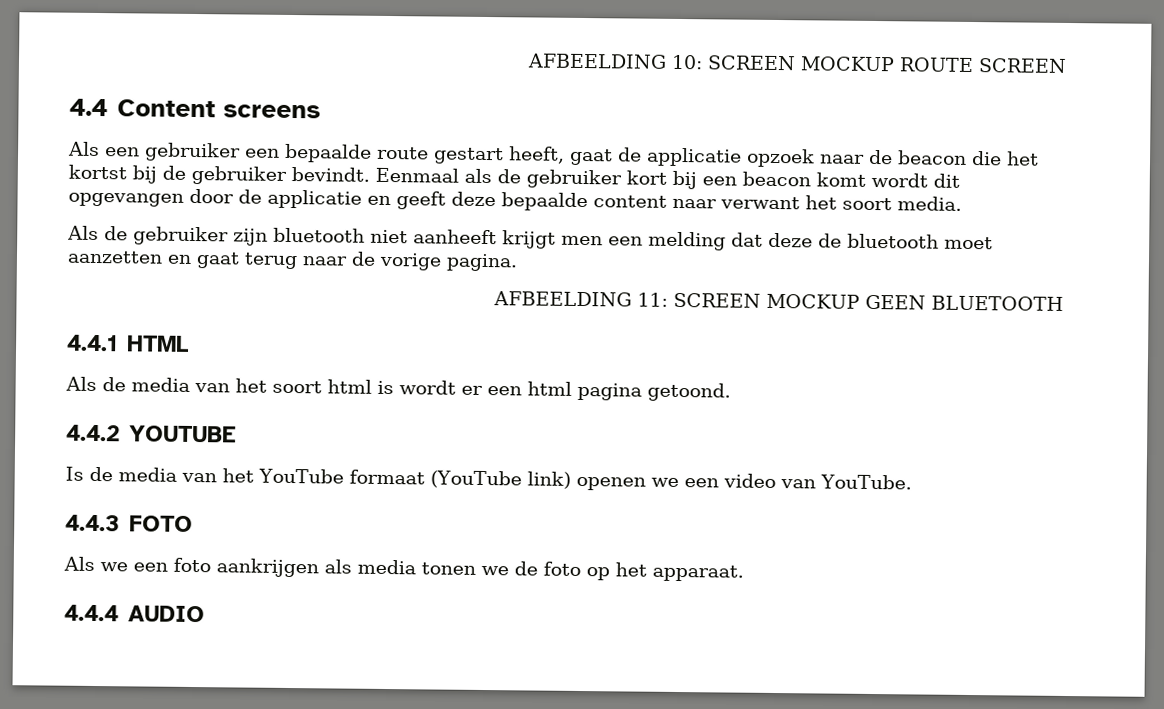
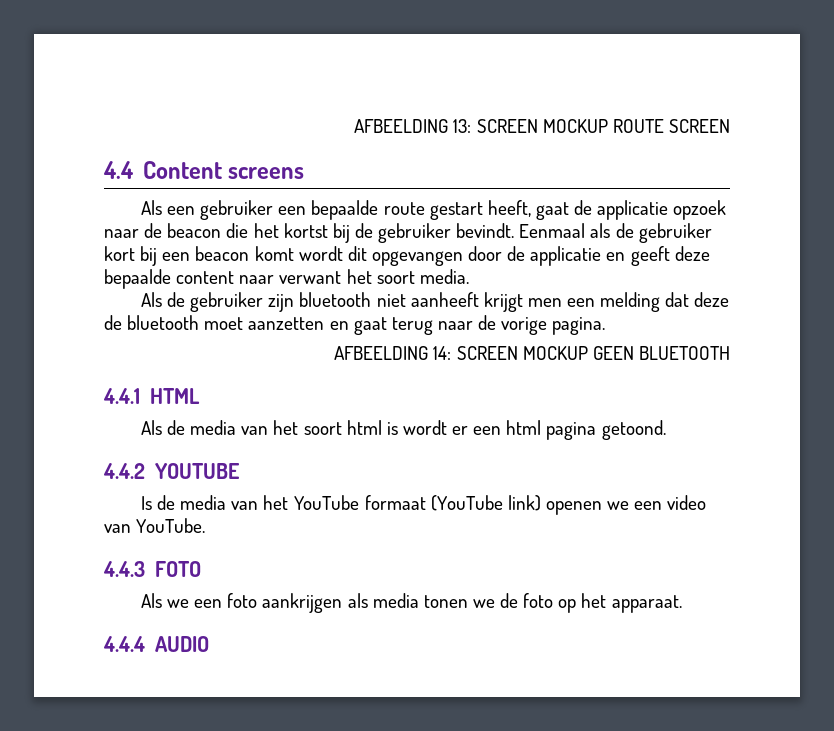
- AFBEELDING 10: SCREEN MOCKUP ROUTE SCREEN
+ AFBEELDING 13: SCREEN MOCKUP ROUTE SCREEN
- AFBEELDING 11: SCREEN MOCKUP GEEN BLUETOOTH
+ AFBEELDING 14: SCREEN MOCKUP GEEN BLUETOOTH

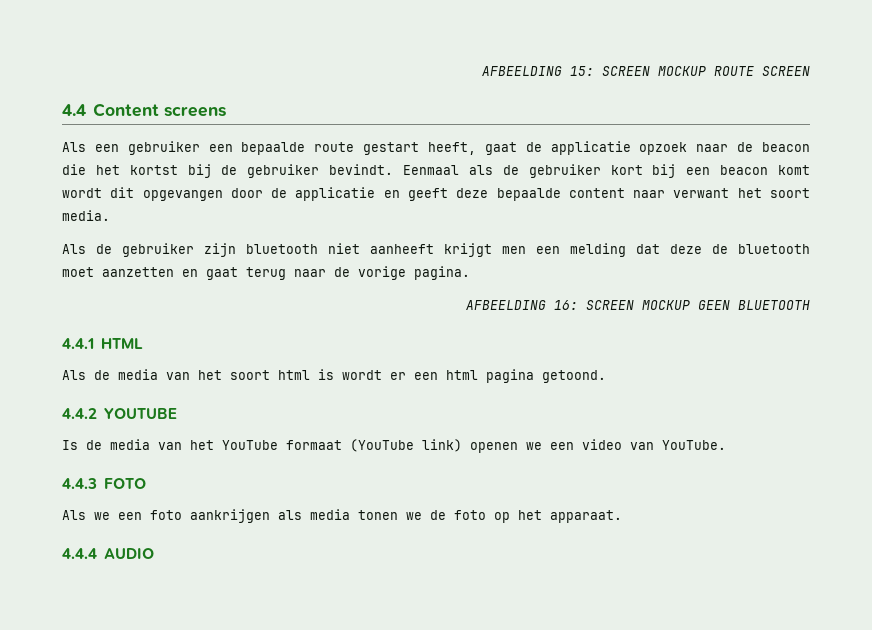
- AFBEELDING 13: SCREEN MOCKUP ROUTE SCREEN
+ AFBEELDING 15: SCREEN MOCKUP ROUTE SCREEN
- AFBEELDING 14: SCREEN MOCKUP GEEN BLUETOOTH
+ AFBEELDING 16: SCREEN MOCKUP GEEN BLUETOOTH

